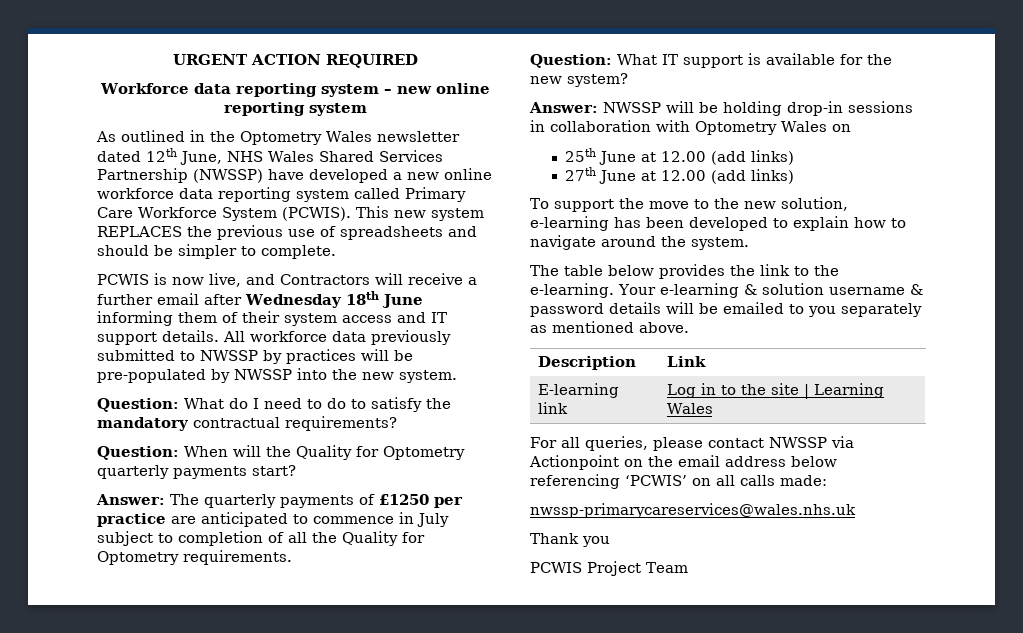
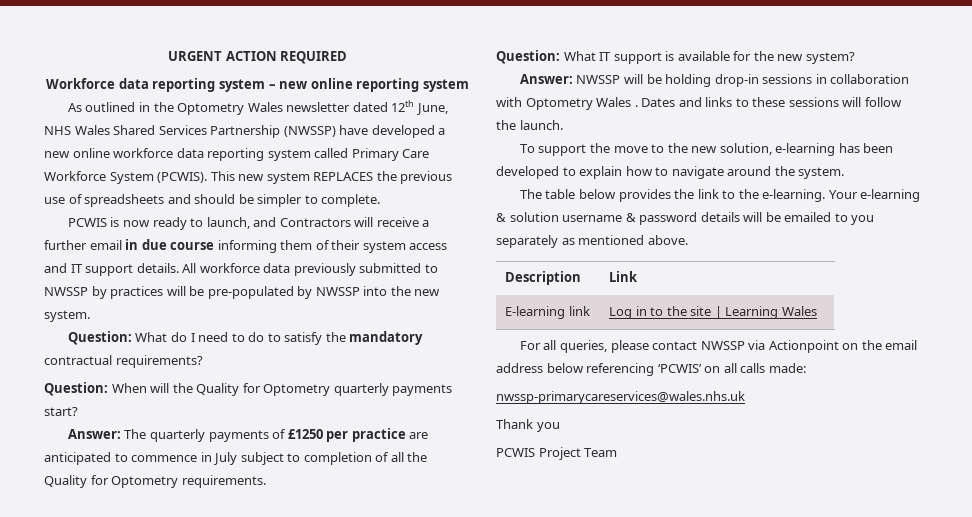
- PCWIS is now live, and Contractors will receive a further email after Wednesday 18th June informing them of their system access and IT support details.
+ PCWIS is now ready to launch, and Contractors will receive a further email in due course informing them of their system access and IT support details.
- Answer: NWSSP will be holding drop-in sessions in collaboration with Optometry Wales on
- 25th June at 12.00 (add links)
- 27th June at 12.00 (add links)
+ Answer: NWSSP will be holding drop-in sessions in collaboration with Optometry Wales . Dates and links to these sessions will follow the launch.

